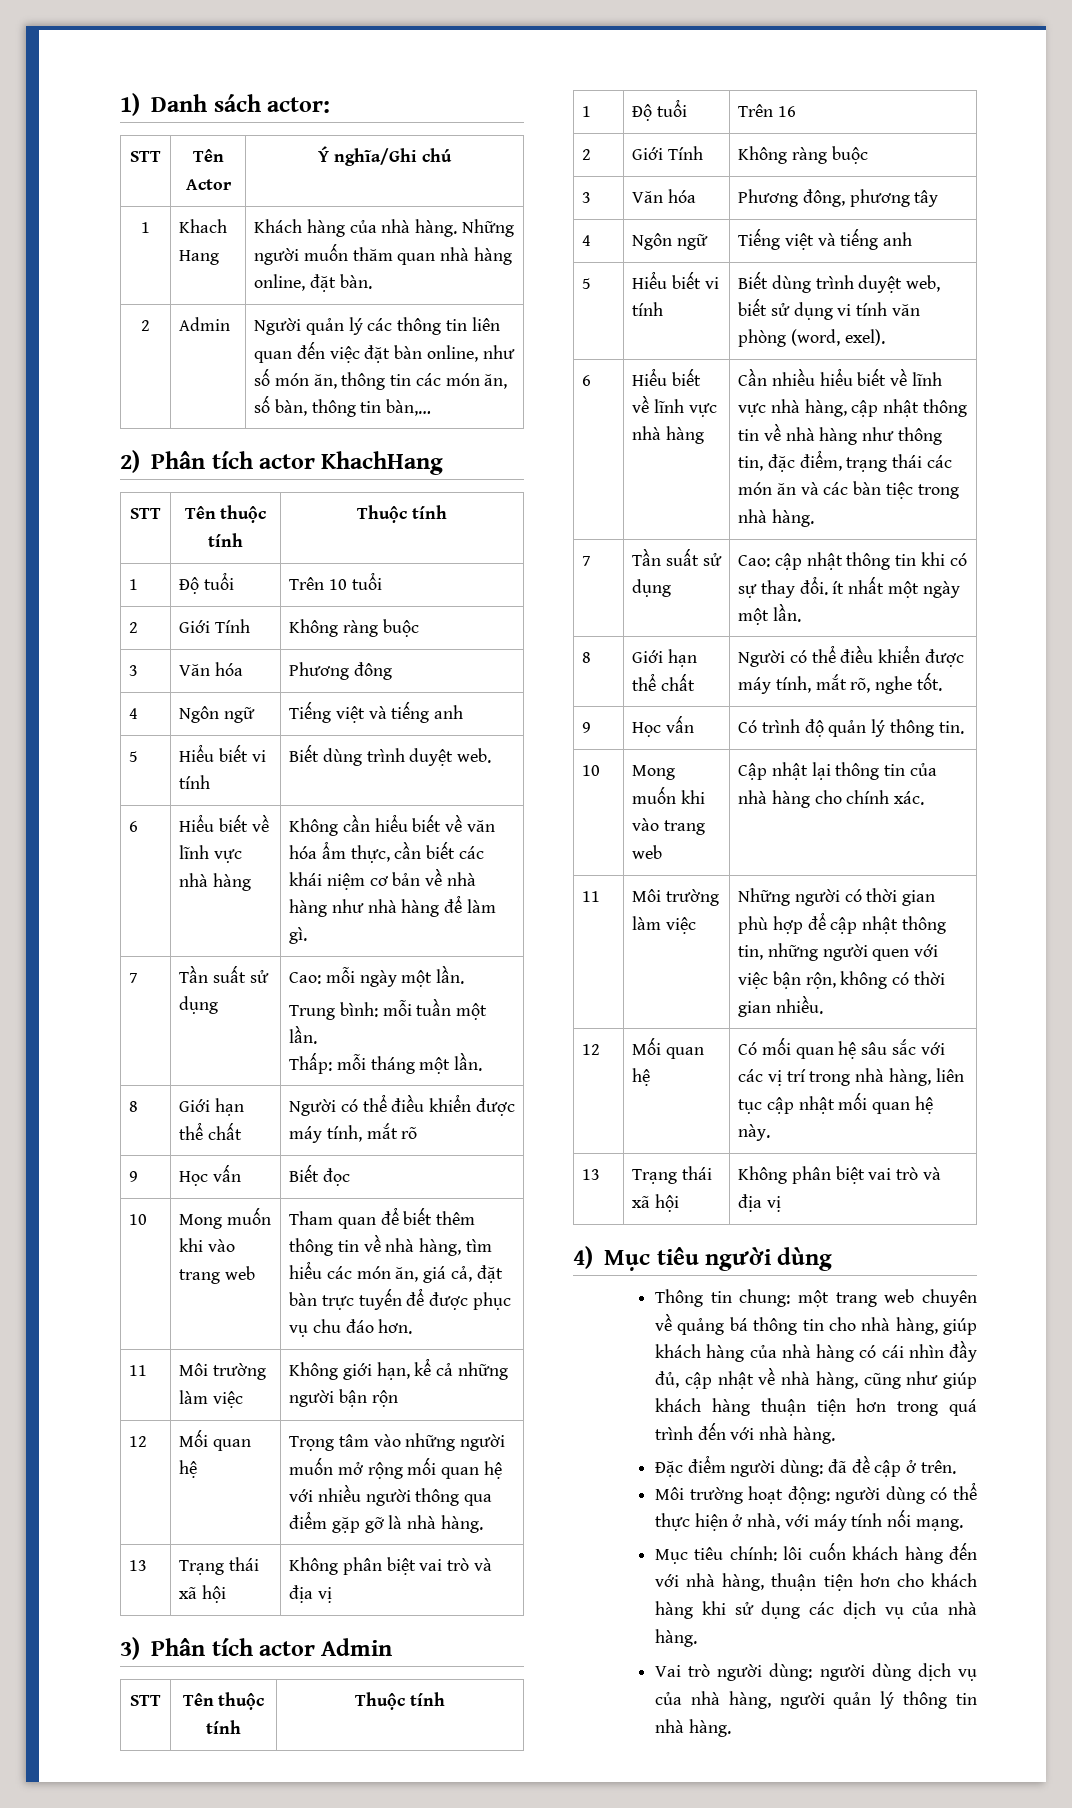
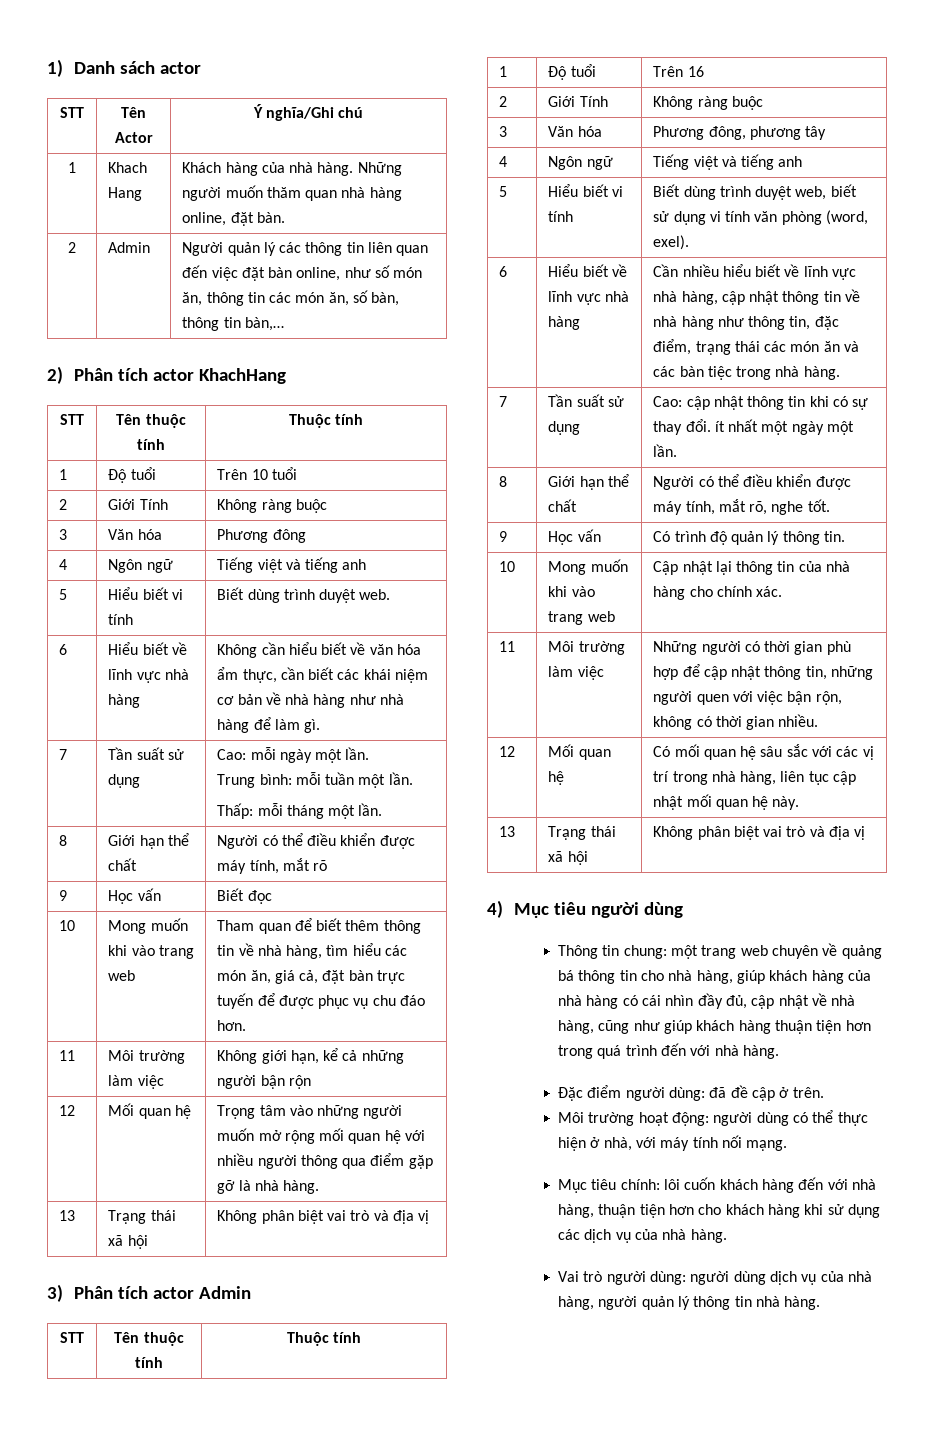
- 1) Danh sách actor:
+ 1) Danh sách actor

